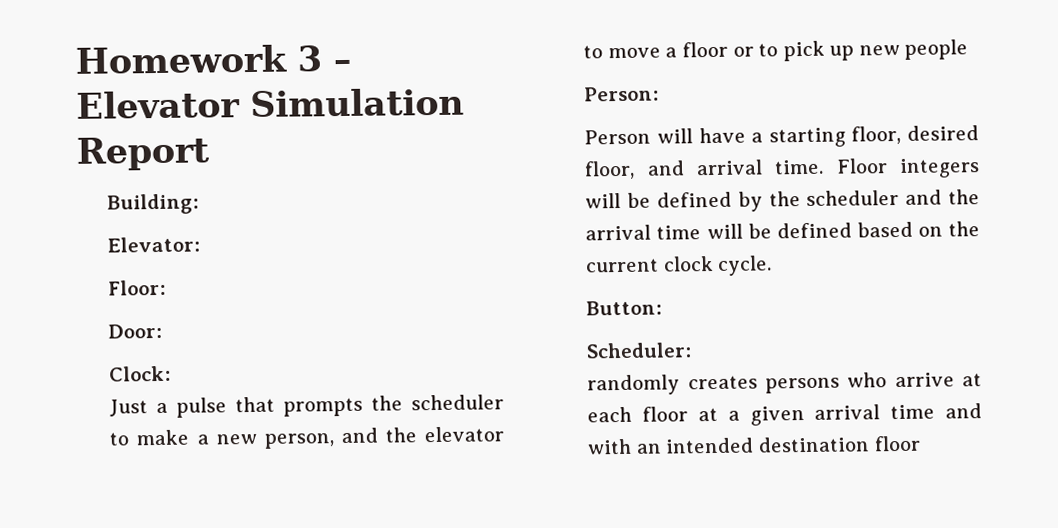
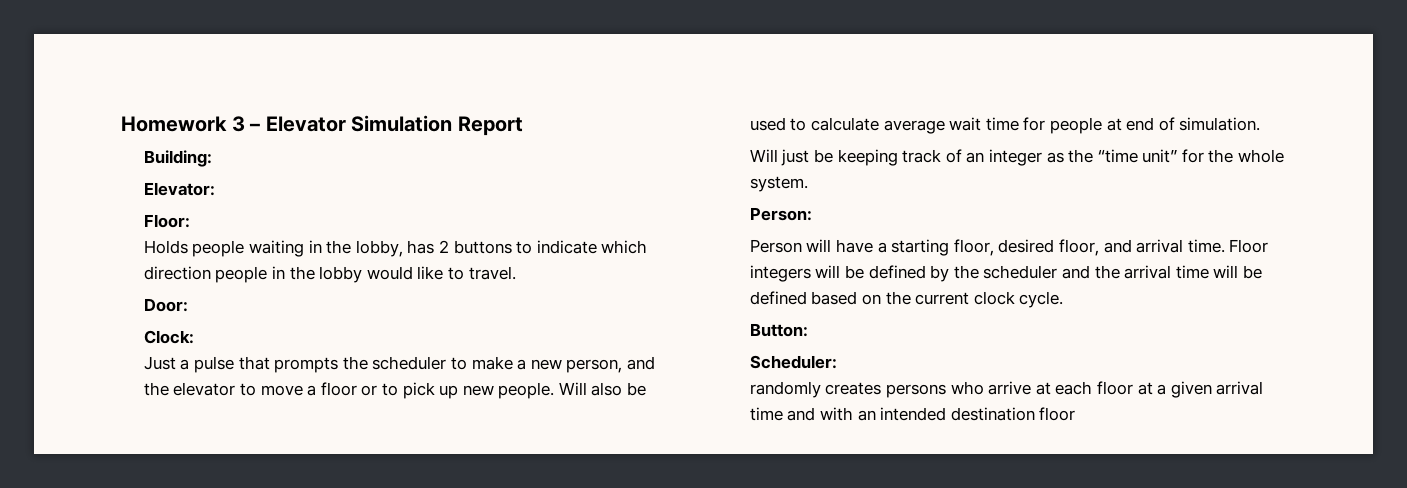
+ Holds people waiting in the lobby, has 2 buttons to indicate which direction people in the lobby would like to travel.
- Just a pulse that prompts the scheduler to make a new person, and the elevator to move a floor or to pick up new people
+ Just a pulse that prompts the scheduler to make a new person, and the elevator to move a floor or to pick up new people. Will also be used to calculate average wait time for people at end of simulation.
+ Will just be keeping track of an integer as the “time unit” for the whole system.

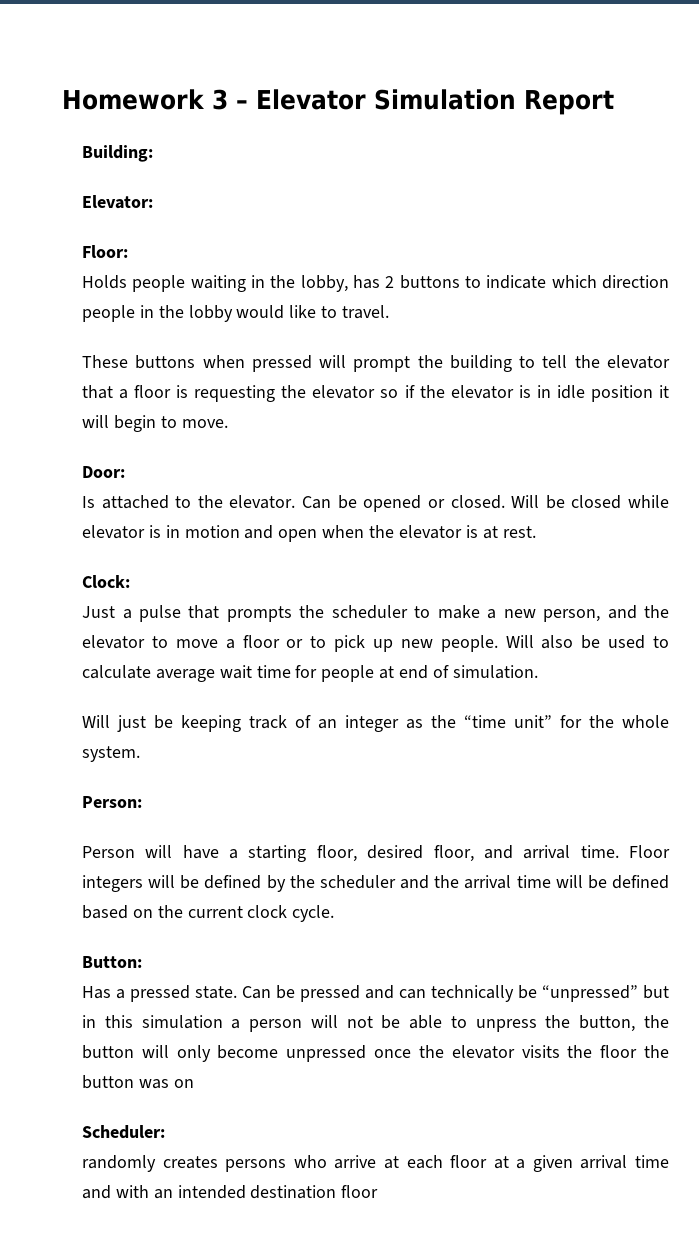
+ These buttons when pressed will prompt the building to tell the elevator that a floor is requesting the elevator so if the elevator is in idle position it will begin to move.
  Door:
+ Is attached to the elevator. Can be opened or closed. Will be closed while elevator is in motion and open when the elevator is at rest.
+ Has a pressed state. Can be pressed and can technically be “unpressed” but in this simulation a person will not be able to unpress the button, the button will only become unpressed once the elevator visits the floor the button was on

